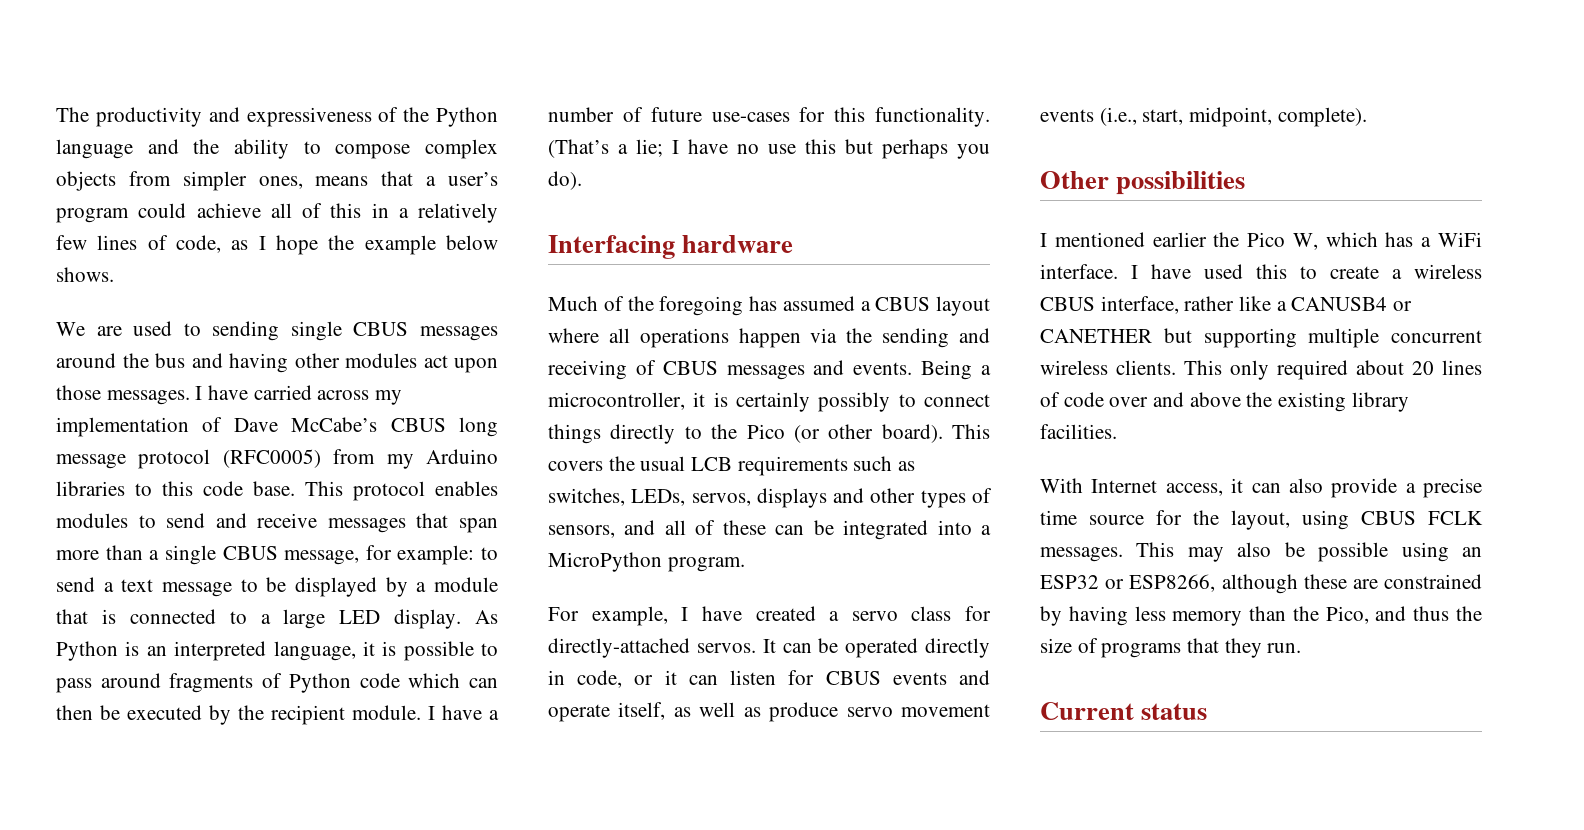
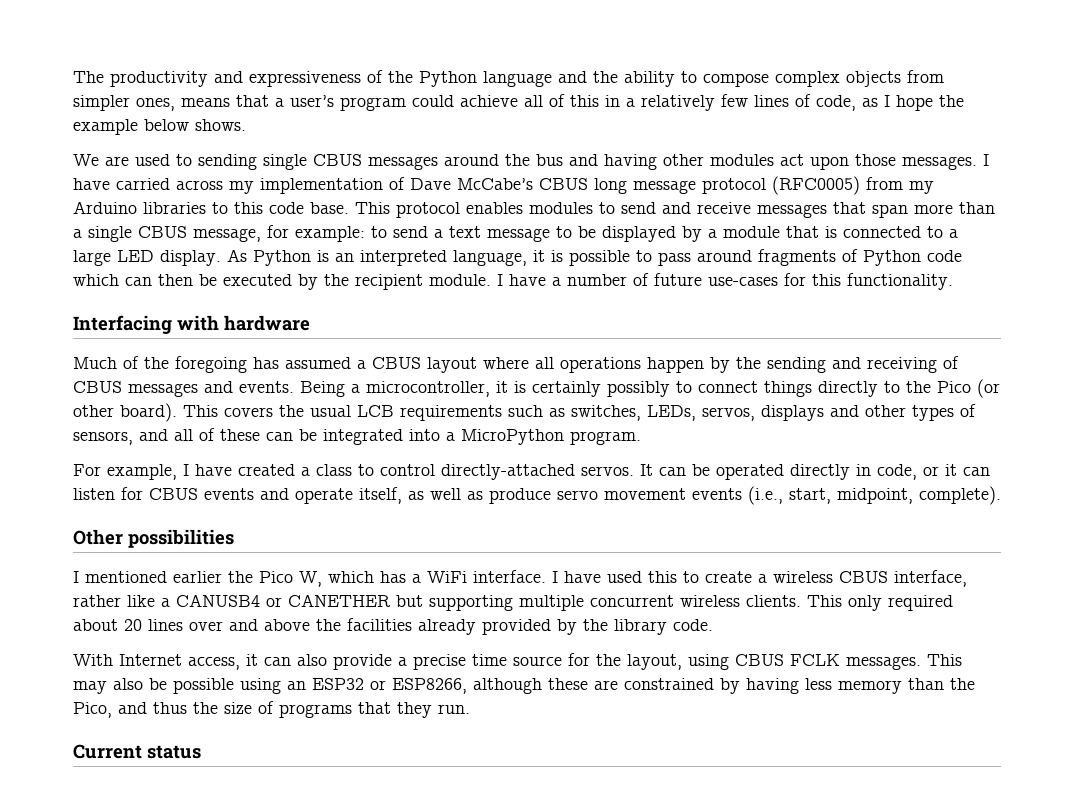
- (That’s a lie; I have no use this but perhaps you do).
- Interfacing hardware
+ Interfacing with hardware
- Much of the foregoing has assumed a CBUS layout where all operations happen via the sending and receiving of CBUS messages and events.
+ Much of the foregoing has assumed a CBUS layout where all operations happen by the sending and receiving of CBUS messages and events.
- For example, I have created a servo class for directly-attached servos.
+ For example, I have created a class to control directly-attached servos.
- This only required about 20 lines of code over and above the existing library facilities.
+ This only required about 20 lines over and above the facilities already provided by the library code.

